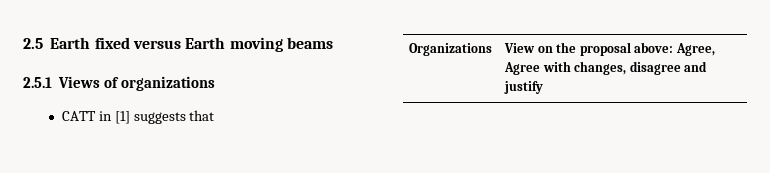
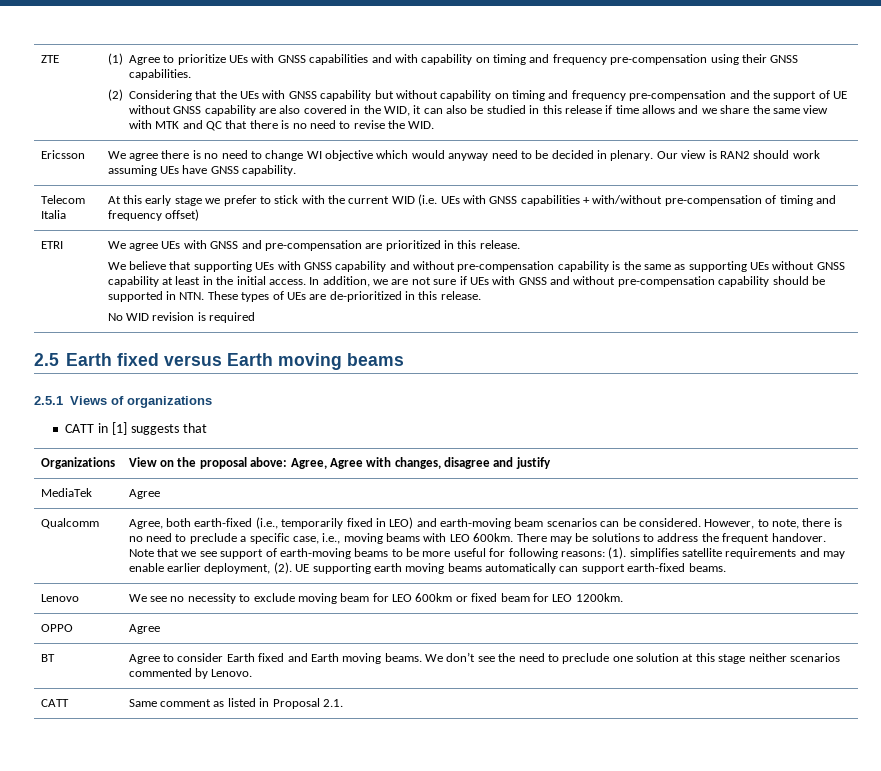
+ ZTE | (1) Agree to prioritize UEs with GNSS capabilities and with capability on timing and frequency pre-compensation using their GNSS capabilities.
+ (2) Considering that the UEs with GNSS capability but without capability on timing and frequency pre-compensation and the support of UE without GNSS capability are also covered in the WID, it can also be studied in this release if time allows and we share the same view with MTK and QC that there is no need to revise the WID.
+ Ericsson | We agree there is no need to change WI objective which would anyway need to be decided in plenary. Our view is RAN2 should work assuming UEs have GNSS capability.
+ Telecom Italia | At this early stage we prefer to stick with the current WID (i.e. UEs with GNSS capabilities + with/without pre-compensation of timing and frequency offset)
+ ETRI | We agree UEs with GNSS and pre-compensation are prioritized in this release.
+ We believe that supporting UEs with GNSS capability and without pre-compensation capability is the same as supporting UEs without GNSS capability at least in the initial access. In addition, we are not sure if UEs with GNSS and without pre-compensation capability should be supported in NTN. These types of UEs are de-prioritized in this release.
+ No WID revision is required
+ MediaTek | Agree
+ Qualcomm | Agree, both earth-fixed (i.e., temporarily fixed in LEO) and earth-moving beam scenarios can be considered. However, to note, there is no need to preclude a specific case, i.e., moving beams with LEO 600km. There may be solutions to address the frequent handover. Note that we see support of earth-moving beams to be more useful for following reasons: (1). simplifies satellite requirements and may enable earlier deployment, (2). UE supporting earth moving beams automatically can support earth-fixed beams.
+ Lenovo | We see no necessity to exclude moving beam for LEO 600km or fixed beam for LEO 1200km.
+ OPPO | Agree
+ BT | Agree to consider Earth fixed and Earth moving beams. We don’t see the need to preclude one solution at this stage neither scenarios commented by Lenovo.
+ CATT | Same comment as listed in Proposal 2.1.

